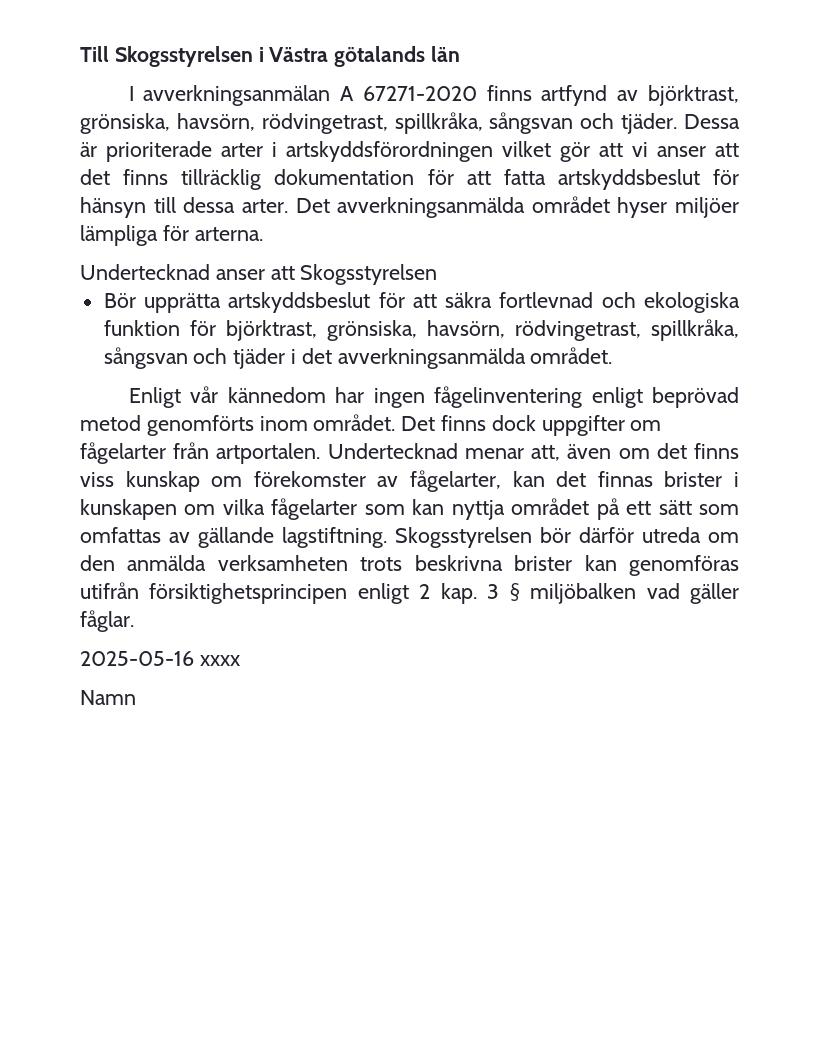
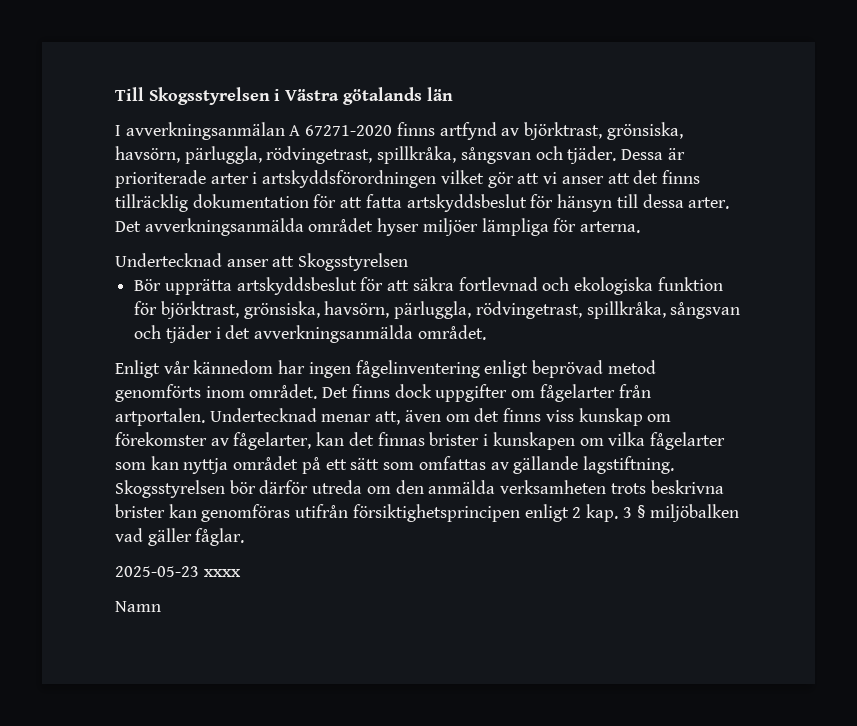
- I avverkningsanmälan A 67271-2020 finns artfynd av björktrast, grönsiska, havsörn, rödvingetrast, spillkråka, sångsvan och tjäder.
+ I avverkningsanmälan A 67271-2020 finns artfynd av björktrast, grönsiska, havsörn, pärluggla, rödvingetrast, spillkråka, sångsvan och tjäder.
- Bör upprätta artskyddsbeslut för att säkra fortlevnad och ekologiska funktion för björktrast, grönsiska, havsörn, rödvingetrast, spillkråka, sångsvan och tjäder i det avverkningsanmälda området.
+ Bör upprätta artskyddsbeslut för att säkra fortlevnad och ekologiska funktion för björktrast, grönsiska, havsörn, pärluggla, rödvingetrast, spillkråka, sångsvan och tjäder i det avverkningsanmälda området.
- 2025-05-16 xxxx
+ 2025-05-23 xxxx

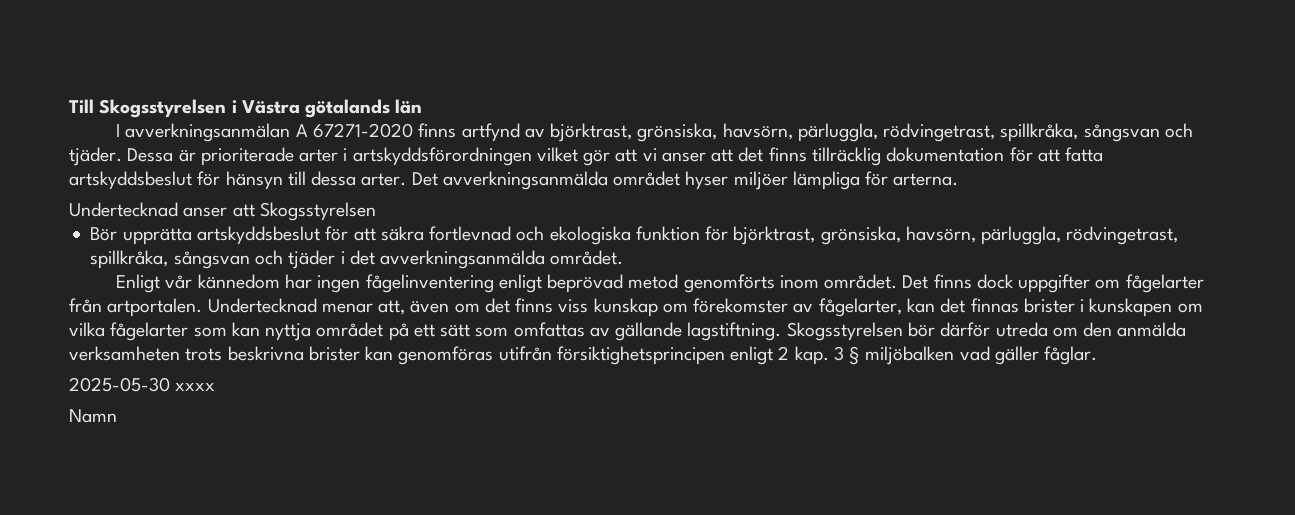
- 2025-05-23 xxxx
+ 2025-05-30 xxxx

